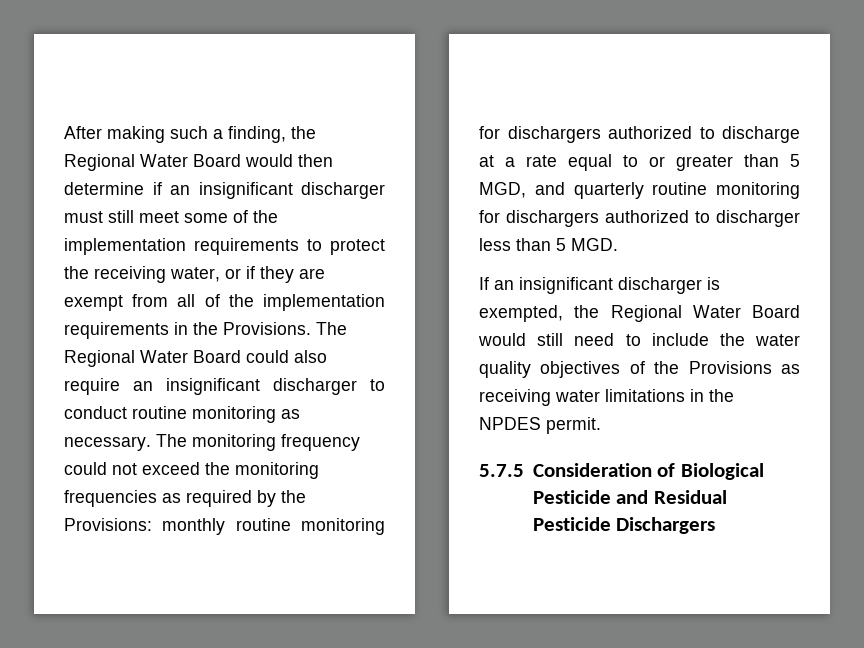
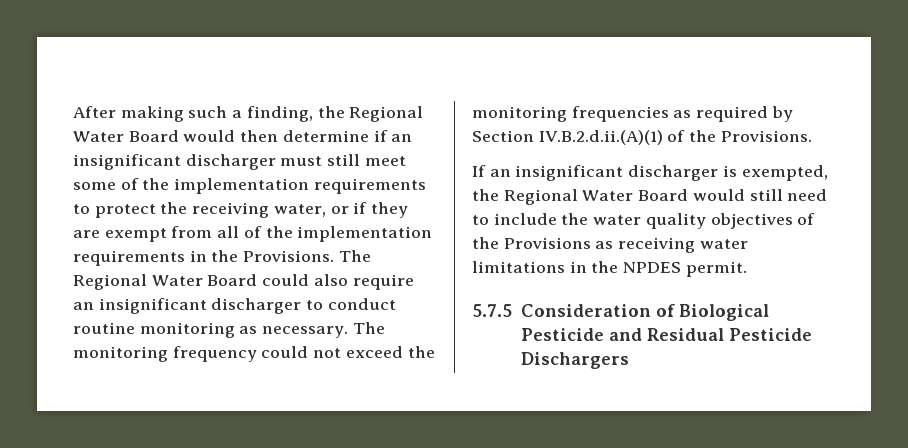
- The monitoring frequency could not exceed the monitoring frequencies as required by the Provisions: monthly routine monitoring for dischargers authorized to discharge at a rate equal to or greater than 5 MGD, and quarterly routine monitoring for dischargers authorized to discharger less than 5 MGD.
+ The monitoring frequency could not exceed the monitoring frequencies as required by Section IV.B.2.d.ii.(A)(1) of the Provisions.

